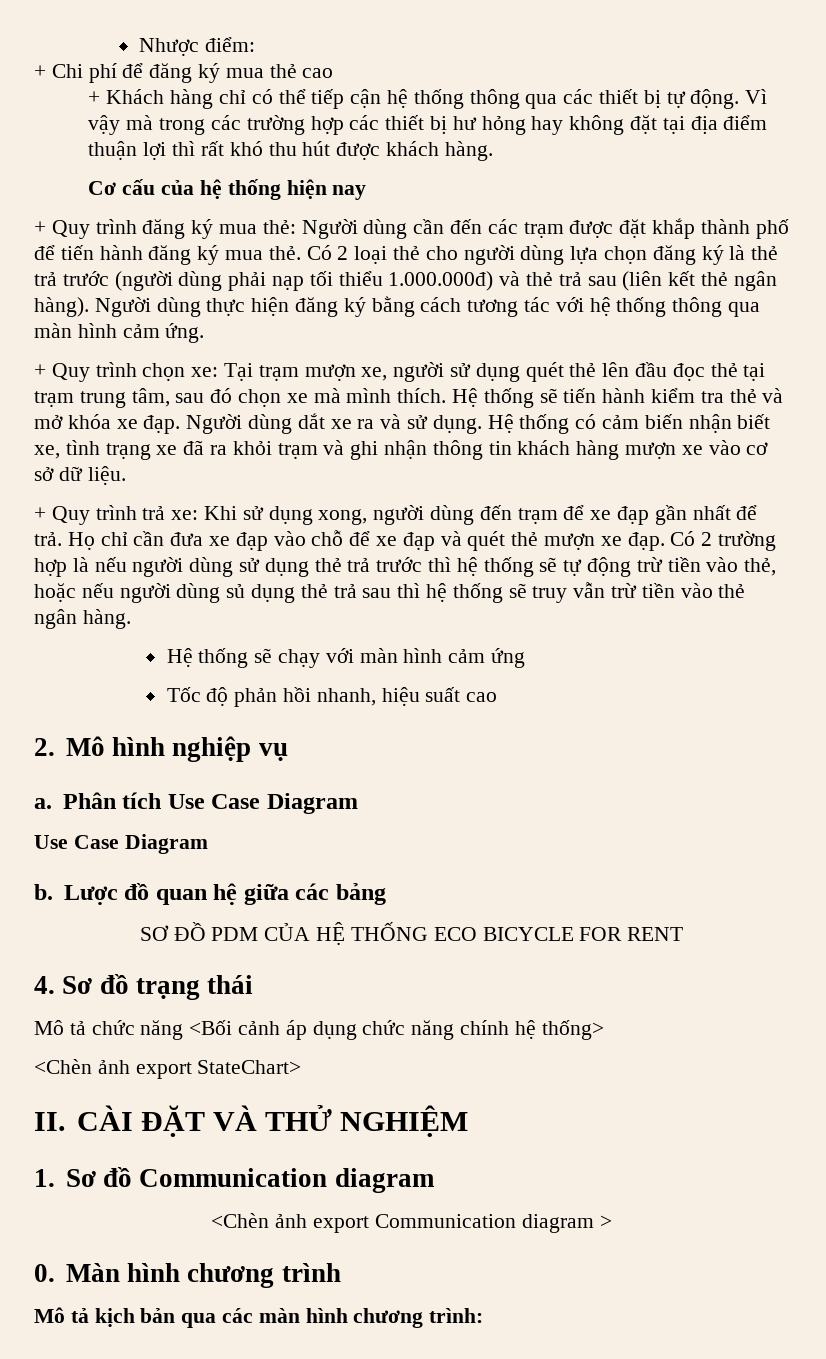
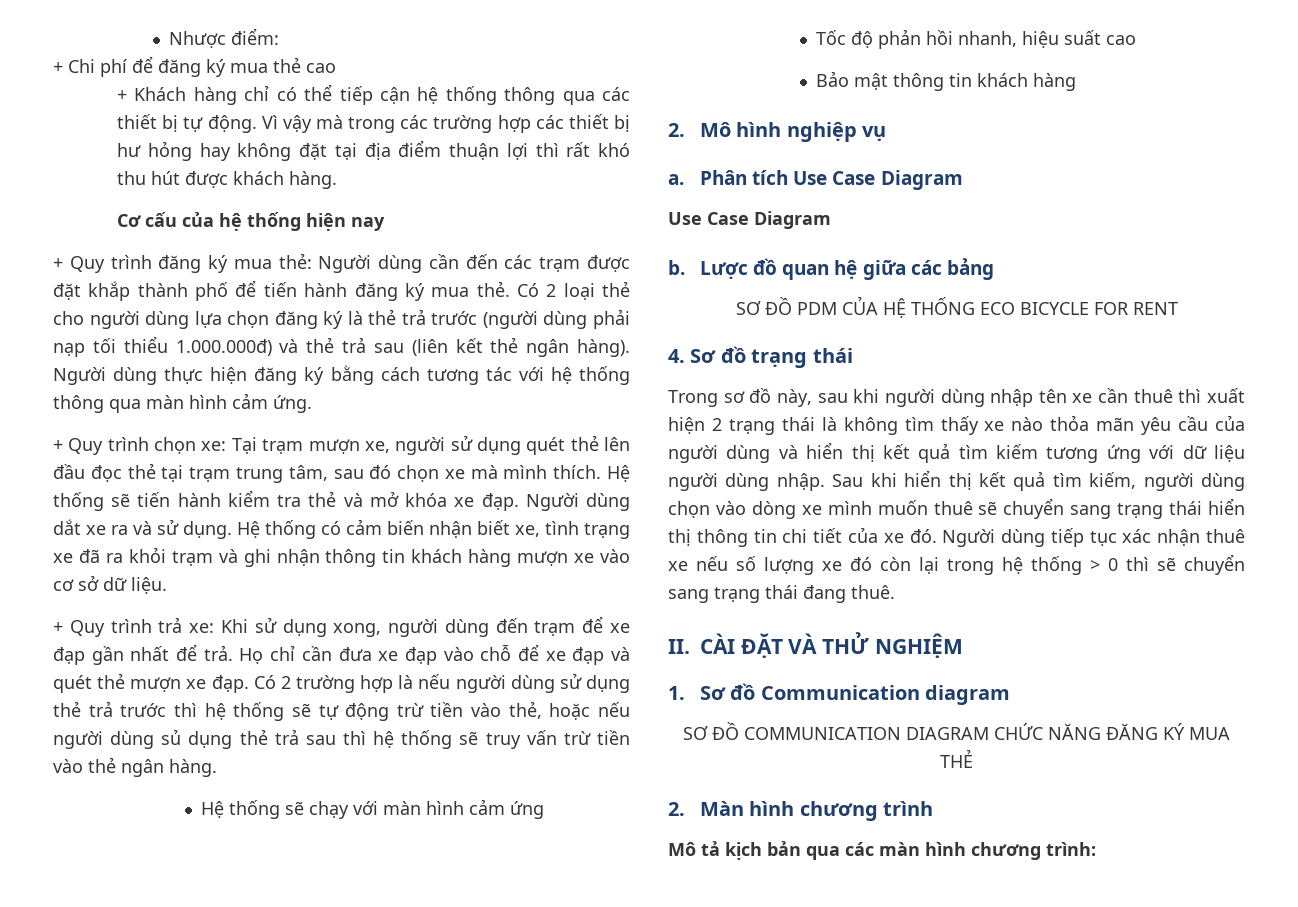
- Có 2 trường hợp là nếu người dùng sử dụng thẻ trả trước thì hệ thống sẽ tự động trừ tiền vào thẻ, hoặc nếu người dùng sủ dụng thẻ trả sau thì hệ thống sẽ truy vẫn trừ tiền vào thẻ ngân hàng.
+ Có 2 trường hợp là nếu người dùng sử dụng thẻ trả trước thì hệ thống sẽ tự động trừ tiền vào thẻ, hoặc nếu người dùng sủ dụng thẻ trả sau thì hệ thống sẽ truy vấn trừ tiền vào thẻ ngân hàng.
+ Bảo mật thông tin khách hàng
- Mô tả chức năng <Bối cảnh áp dụng chức năng chính hệ thống>
- <Chèn ảnh export StateChart>
+ Trong sơ đồ này, sau khi người dùng nhập tên xe cần thuê thì xuất hiện 2 trạng thái là không tìm thấy xe nào thỏa mãn yêu cầu của người dùng và hiển thị kết quả tìm kiếm tương ứng với dữ liệu người dùng nhập. Sau khi hiển thị kết quả tìm kiếm, người dùng chọn vào dòng xe mình muốn thuê sẽ chuyển sang trạng thái hiển thị thông tin chi tiết của xe đó. Người dùng tiếp tục xác nhận thuê xe nếu số lượng xe đó còn lại trong hệ thống > 0 thì sẽ chuyển sang trạng thái đang thuê.
- <Chèn ảnh export Communication diagram >
- 0. Màn hình chương trình
+ SƠ ĐỒ COMMUNICATION DIAGRAM CHỨC NĂNG ĐĂNG KÝ MUA THẺ
+ 2. Màn hình chương trình

